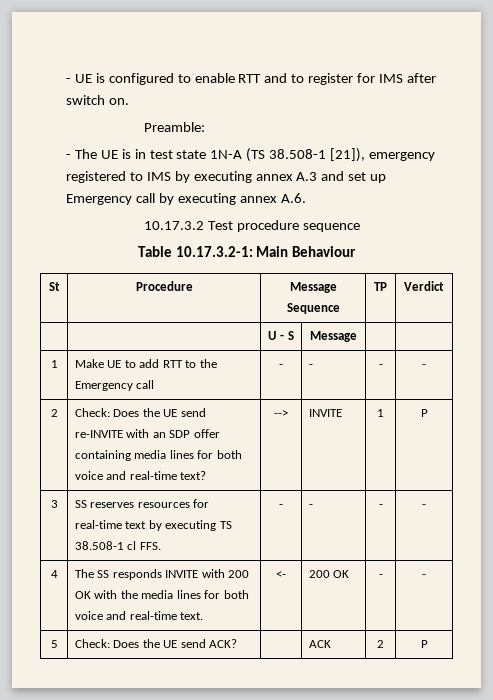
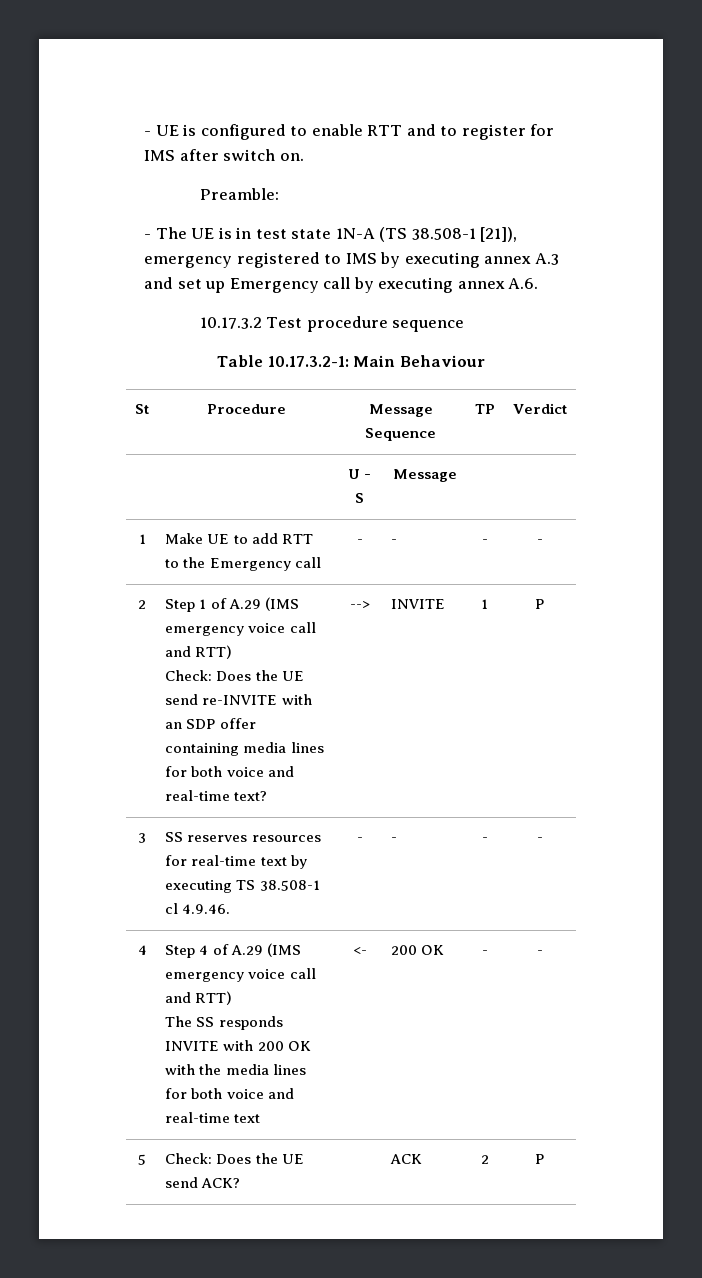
- 2 | Check: Does the UE send re-INVITE with an SDP offer containing media lines for both voice and real-time text? | --> | INVITE | 1 | P
+ 2 | Step 1 of A.29 (IMS emergency voice call and RTT)
+ Check: Does the UE send re-INVITE with an SDP offer containing media lines for both voice and real-time text? | --> | INVITE | 1 | P
- 3 | SS reserves resources for real-time text by executing TS 38.508-1 cl FFS. | - | - | - | -
+ 3 | SS reserves resources for real-time text by executing TS 38.508-1 cl 4.9.46. | - | - | - | -
- 4 | The SS responds INVITE with 200 OK with the media lines for both voice and real-time text. | <- | 200 OK | - | -
+ 4 | Step 4 of A.29 (IMS emergency voice call and RTT)
+ The SS responds INVITE with 200 OK with the media lines for both voice and real-time text | <- | 200 OK | - | -

